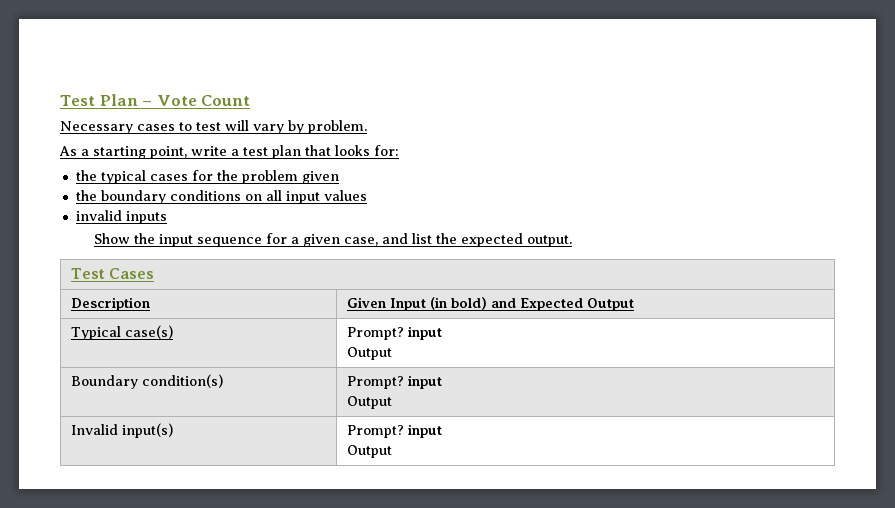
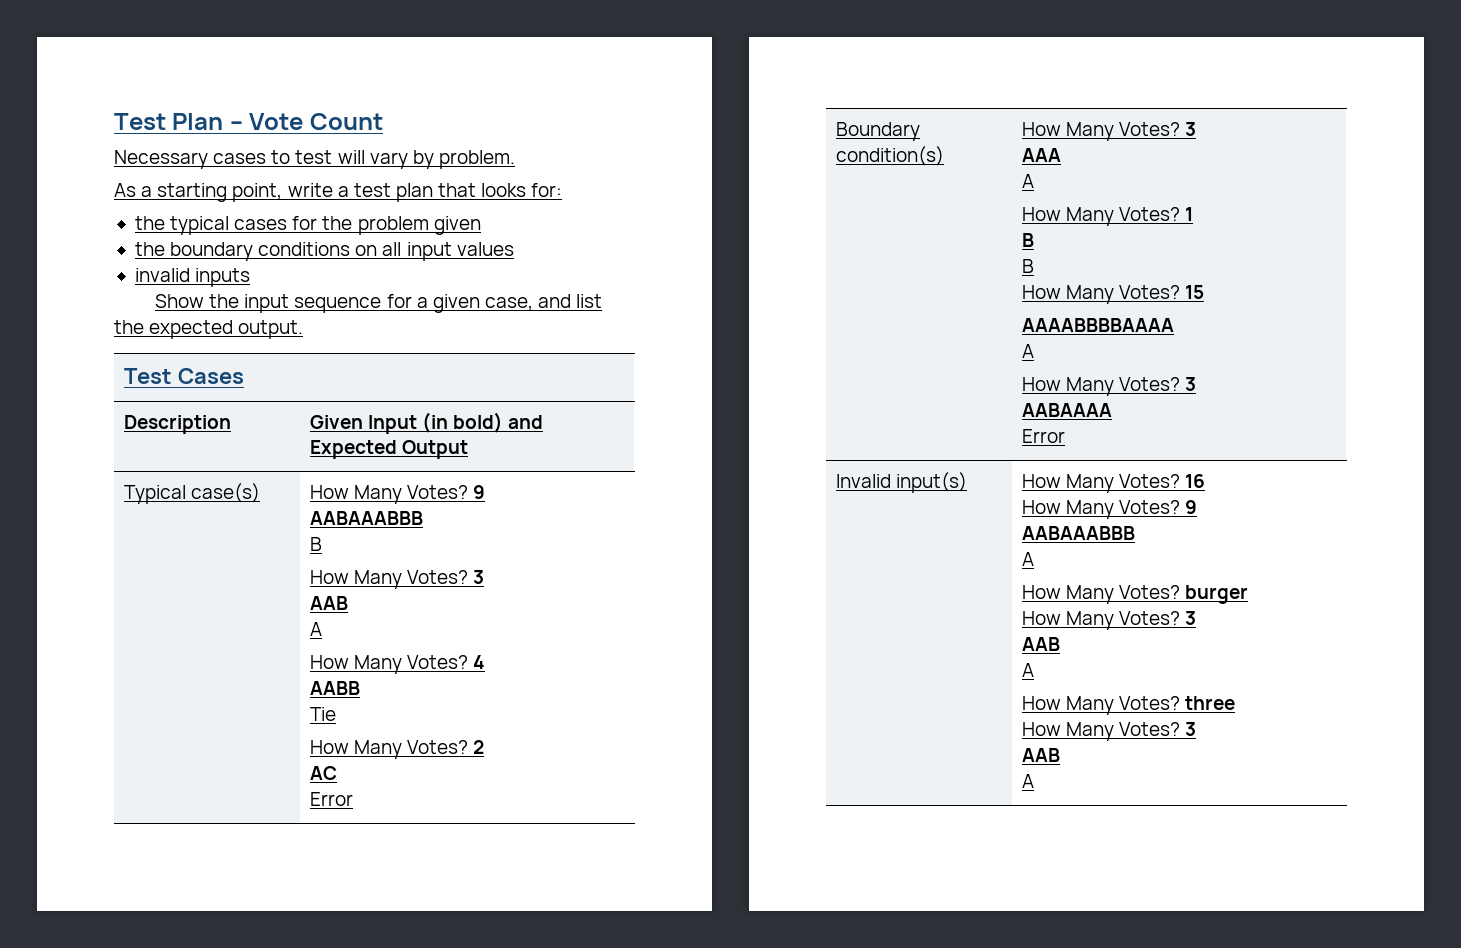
- Typical case(s) | Prompt? input
- Output
- Boundary condition(s) | Prompt? input
- Output
- Invalid input(s) | Prompt? input
- Output
+ Typical case(s) | How Many Votes? 9
+ AABAAABBB
+ B
+ How Many Votes? 3
+ AAB
+ A
+ How Many Votes? 4
+ AABB
+ Tie
+ How Many Votes? 2
+ AC
+ Error
+ Boundary condition(s) | How Many Votes? 3
+ AAA
+ A
+ How Many Votes? 1
+ B
+ B
+ How Many Votes? 15
+ AAAABBBBAAAA
+ A
+ How Many Votes? 3
+ AABAAAA
+ Error
+ Invalid input(s) | How Many Votes? 16
+ How Many Votes? 9
+ AABAAABBB
+ A
+ How Many Votes? burger
+ How Many Votes? 3
+ AAB
+ A
+ How Many Votes? three
+ How Many Votes? 3
+ AAB
+ A

